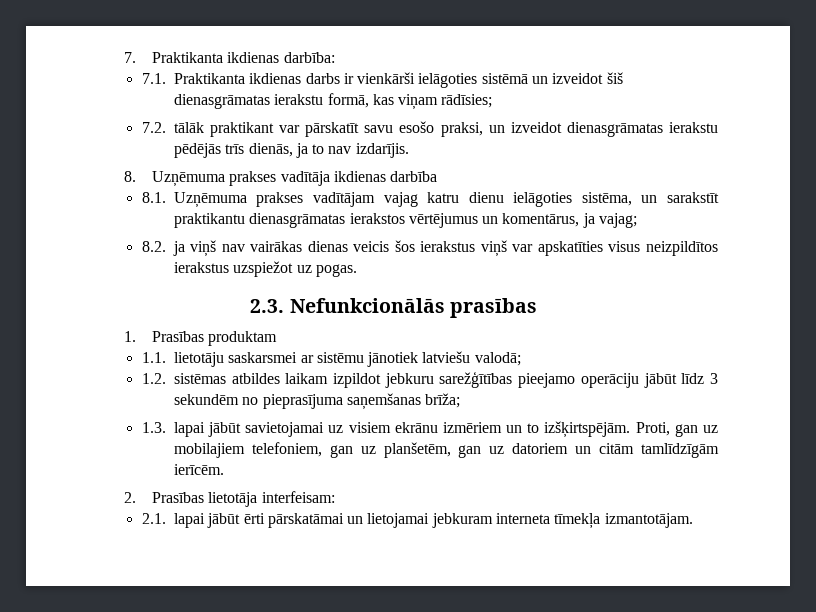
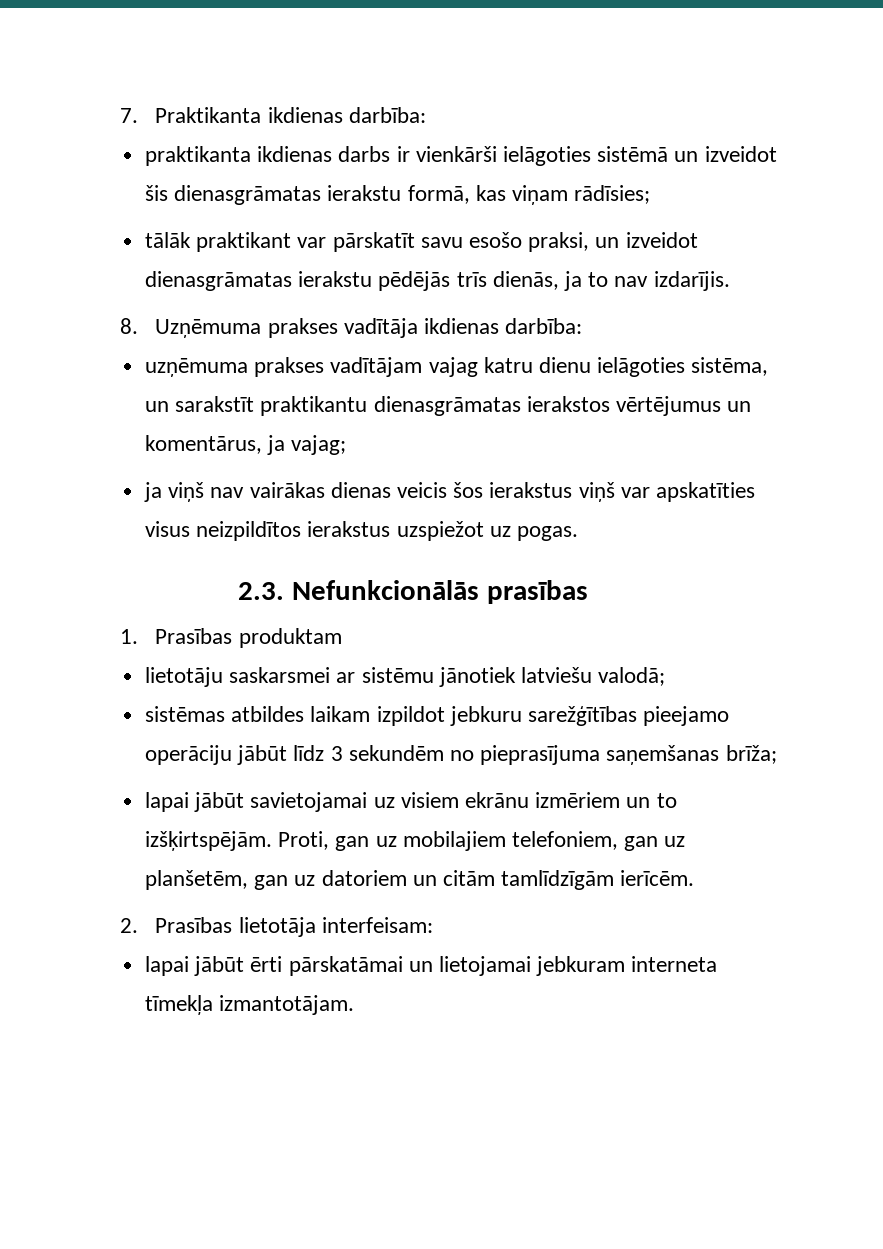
- 7.1. Praktikanta ikdienas darbs ir vienkārši ielāgoties sistēmā un izveidot šiš dienasgrāmatas ierakstu formā, kas viņam rādīsies;
+ praktikanta ikdienas darbs ir vienkārši ielāgoties sistēmā un izveidot šis dienasgrāmatas ierakstu formā, kas viņam rādīsies;
- 7.2. tālāk praktikant var pārskatīt savu esošo praksi, un izveidot dienasgrāmatas ierakstu pēdējās trīs dienās, ja to nav izdarījis.
+ tālāk praktikant var pārskatīt savu esošo praksi, un izveidot dienasgrāmatas ierakstu pēdējās trīs dienās, ja to nav izdarījis.
- 8. Uzņēmuma prakses vadītāja ikdienas darbība
- 8.1. Uzņēmuma prakses vadītājam vajag katru dienu ielāgoties sistēma, un sarakstīt praktikantu dienasgrāmatas ierakstos vērtējumus un komentārus, ja vajag;
+ 8. Uzņēmuma prakses vadītāja ikdienas darbība:
+ uzņēmuma prakses vadītājam vajag katru dienu ielāgoties sistēma, un sarakstīt praktikantu dienasgrāmatas ierakstos vērtējumus un komentārus, ja vajag;
- 8.2. ja viņš nav vairākas dienas veicis šos ierakstus viņš var apskatīties visus neizpildītos ierakstus uzspiežot uz pogas.
+ ja viņš nav vairākas dienas veicis šos ierakstus viņš var apskatīties visus neizpildītos ierakstus uzspiežot uz pogas.
- 1.1. lietotāju saskarsmei ar sistēmu jānotiek latviešu valodā;
+ lietotāju saskarsmei ar sistēmu jānotiek latviešu valodā;
- 1.2. sistēmas atbildes laikam izpildot jebkuru sarežģītības pieejamo operāciju jābūt līdz 3 sekundēm no pieprasījuma saņemšanas brīža;
+ sistēmas atbildes laikam izpildot jebkuru sarežģītības pieejamo operāciju jābūt līdz 3 sekundēm no pieprasījuma saņemšanas brīža;
- 1.3. lapai jābūt savietojamai uz visiem ekrānu izmēriem un to izšķirtspējām.
+ lapai jābūt savietojamai uz visiem ekrānu izmēriem un to izšķirtspējām.
- 2.1. lapai jābūt ērti pārskatāmai un lietojamai jebkuram interneta tīmekļa izmantotājam.
+ lapai jābūt ērti pārskatāmai un lietojamai jebkuram interneta tīmekļa izmantotājam.

